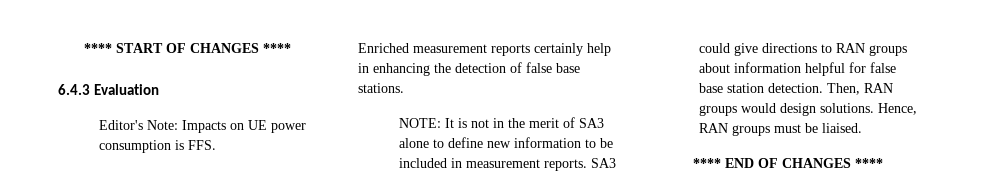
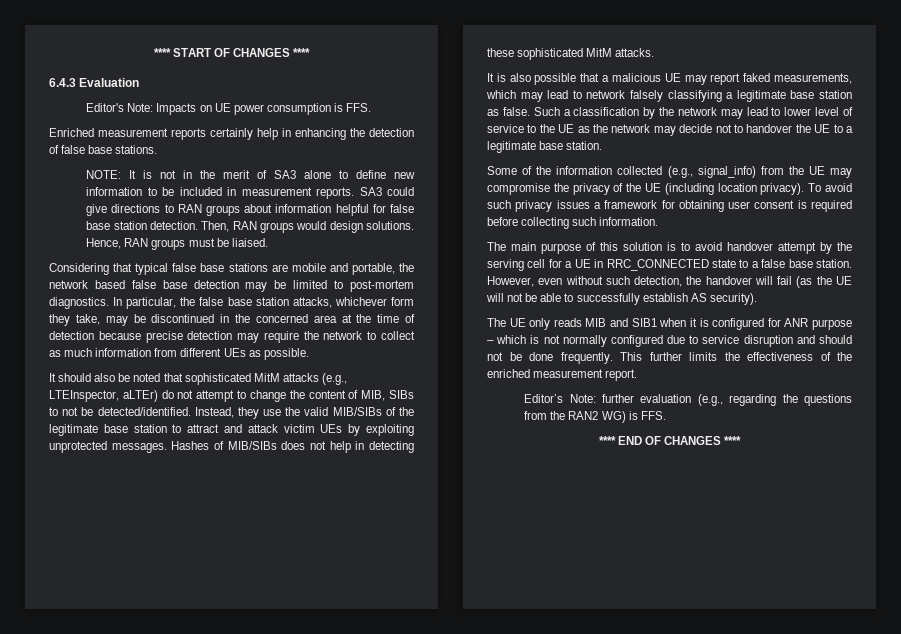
+ Considering that typical false base stations are mobile and portable, the network based false base detection may be limited to post-mortem diagnostics. In particular, the false base station attacks, whichever form they take, may be discontinued in the concerned area at the time of detection because precise detection may require the network to collect as much information from different UEs as possible.
+ It should also be noted that sophisticated MitM attacks (e.g., LTEInspector, aLTEr) do not attempt to change the content of MIB, SIBs to not be detected/identified. Instead, they use the valid MIB/SIBs of the legitimate base station to attract and attack victim UEs by exploiting unprotected messages. Hashes of MIB/SIBs does not help in detecting these sophisticated MitM attacks.
+ It is also possible that a malicious UE may report faked measurements, which may lead to network falsely classifying a legitimate base station as false. Such a classification by the network may lead to lower level of service to the UE as the network may decide not to handover the UE to a legitimate base station.
+ Some of the information collected (e.g., signal_info) from the UE may compromise the privacy of the UE (including location privacy). To avoid such privacy issues a framework for obtaining user consent is required before collecting such information.
+ The main purpose of this solution is to avoid handover attempt by the serving cell for a UE in RRC_CONNECTED state to a false base station. However, even without such detection, the handover will fail (as the UE will not be able to successfully establish AS security).
+ The UE only reads MIB and SIB1 when it is configured for ANR purpose – which is not normally configured due to service disruption and should not be done frequently. This further limits the effectiveness of the enriched measurement report.
+ Editor’s Note: further evaluation (e.g., regarding the questions from the RAN2 WG) is FFS.

